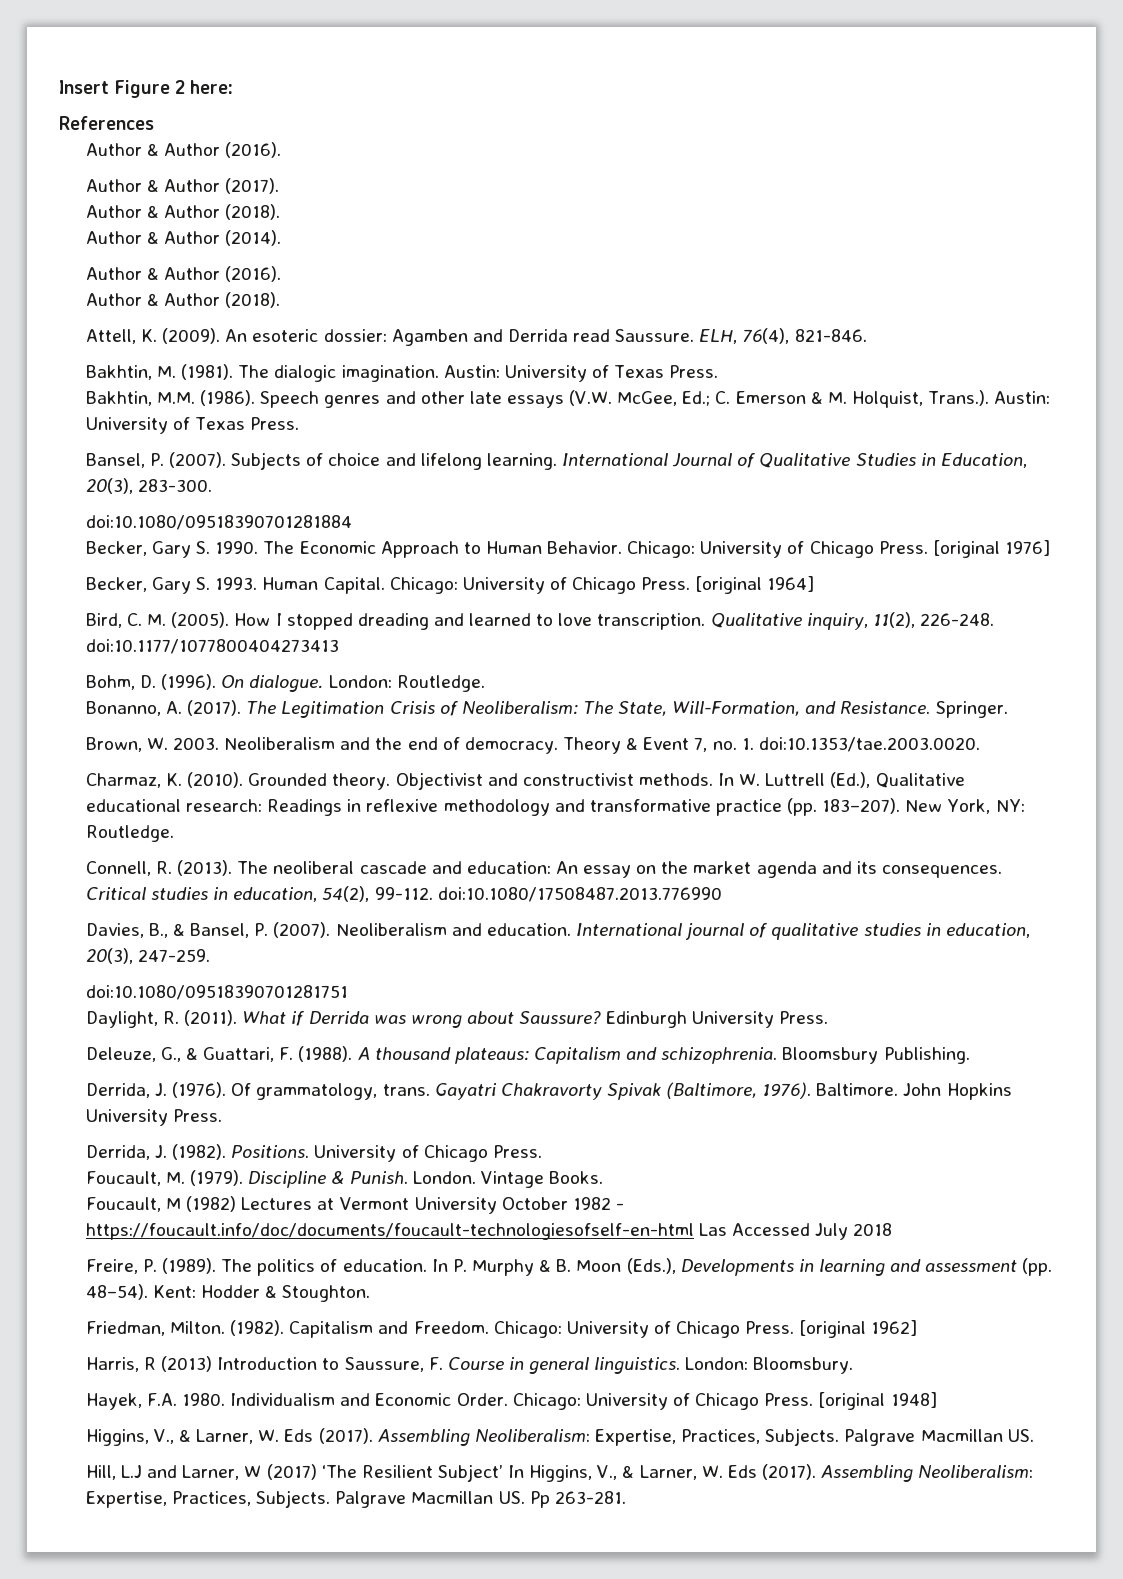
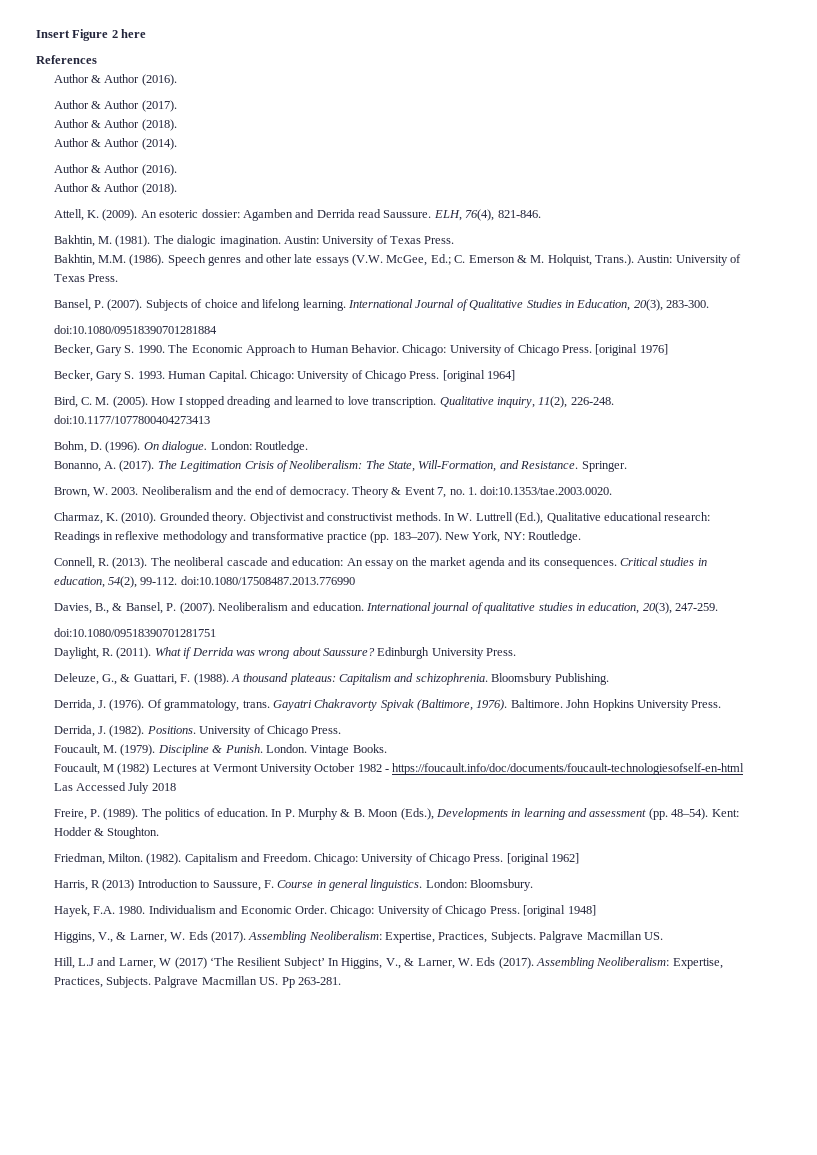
- Insert Figure 2 here:
+ Insert Figure 2 here

